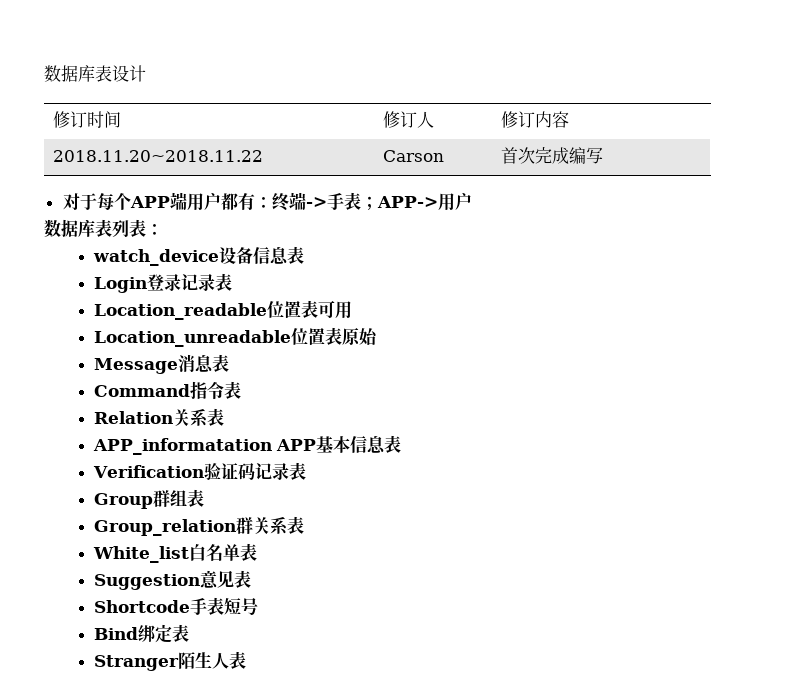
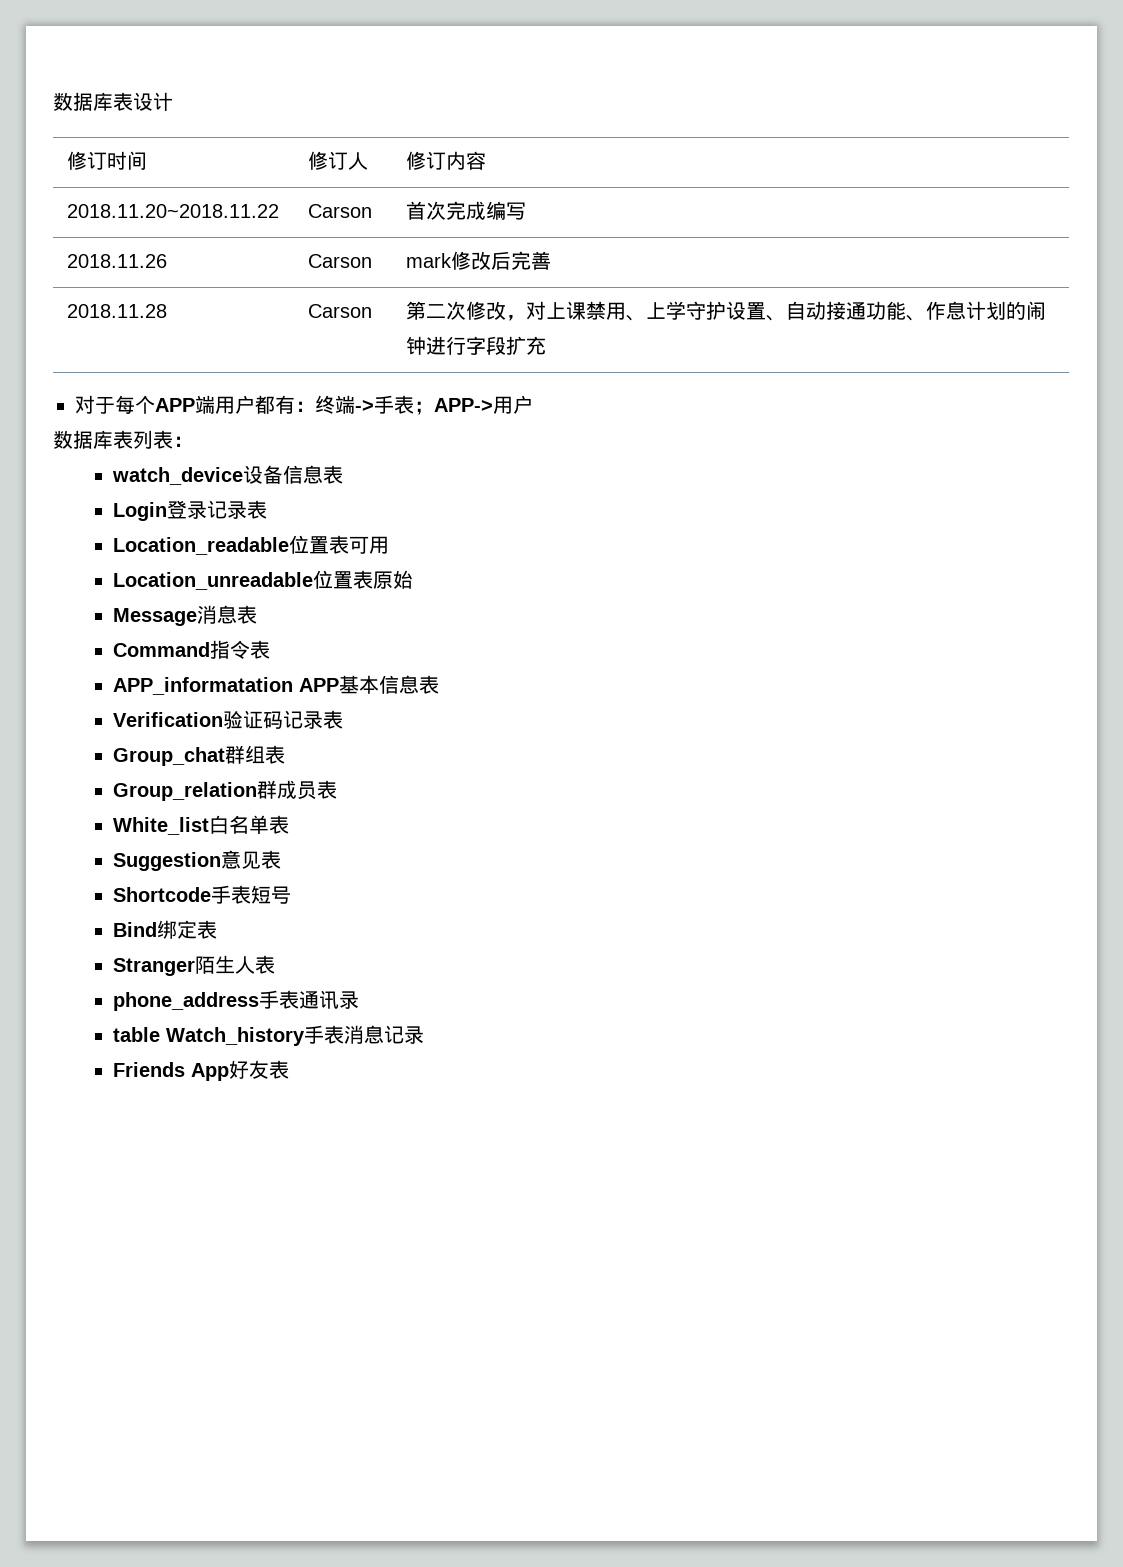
+ 2018.11.26 | Carson | mark修改后完善
+ 2018.11.28 | Carson | 第二次修改，对上课禁用、上学守护设置、自动接通功能、作息计划的闹钟进行字段扩充
- Relation关系表
- Group群组表
+ Group_chat群组表
- Group_relation群关系表
+ Group_relation群成员表
+ phone_address手表通讯录
+ table Watch_history手表消息记录
+ Friends App好友表

